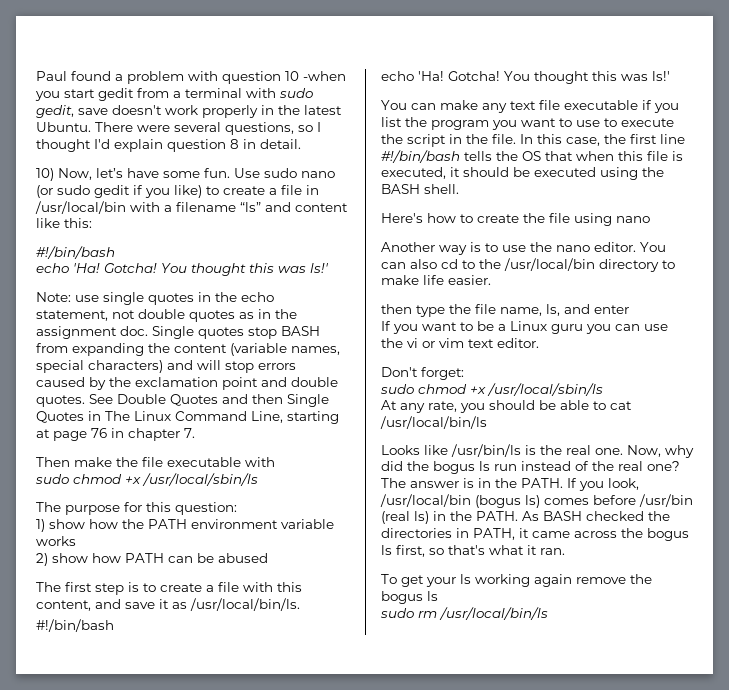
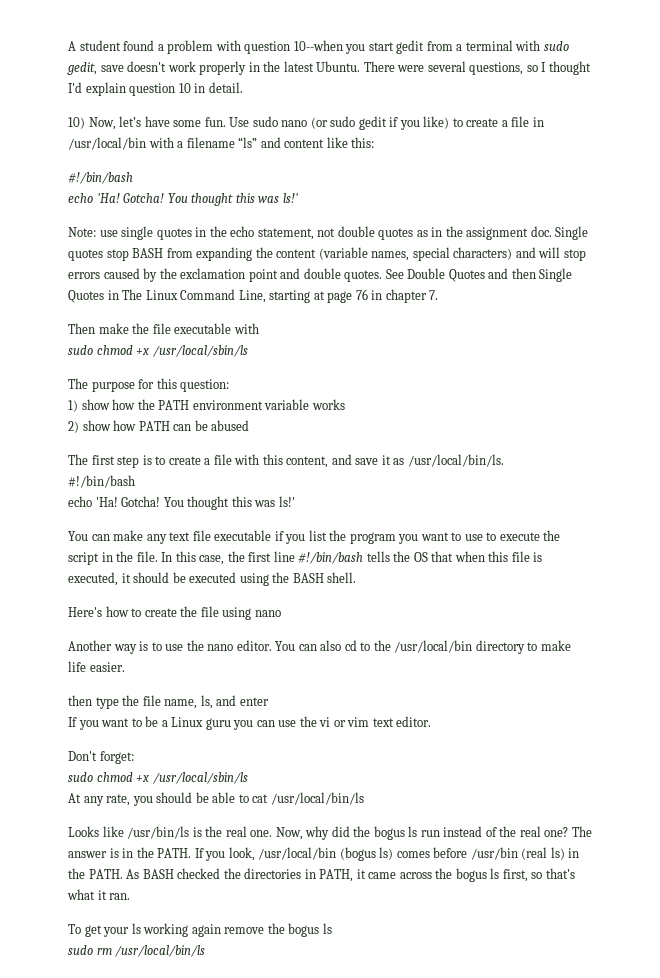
- Paul found a problem with question 10 -when you start gedit from a terminal with sudo gedit, save doesn't work properly in the latest Ubuntu.
+ A student found a problem with question 10--when you start gedit from a terminal with sudo gedit, save doesn't work properly in the latest Ubuntu.
- There were several questions, so I thought I'd explain question 8 in detail.
+ There were several questions, so I thought I'd explain question 10 in detail.

